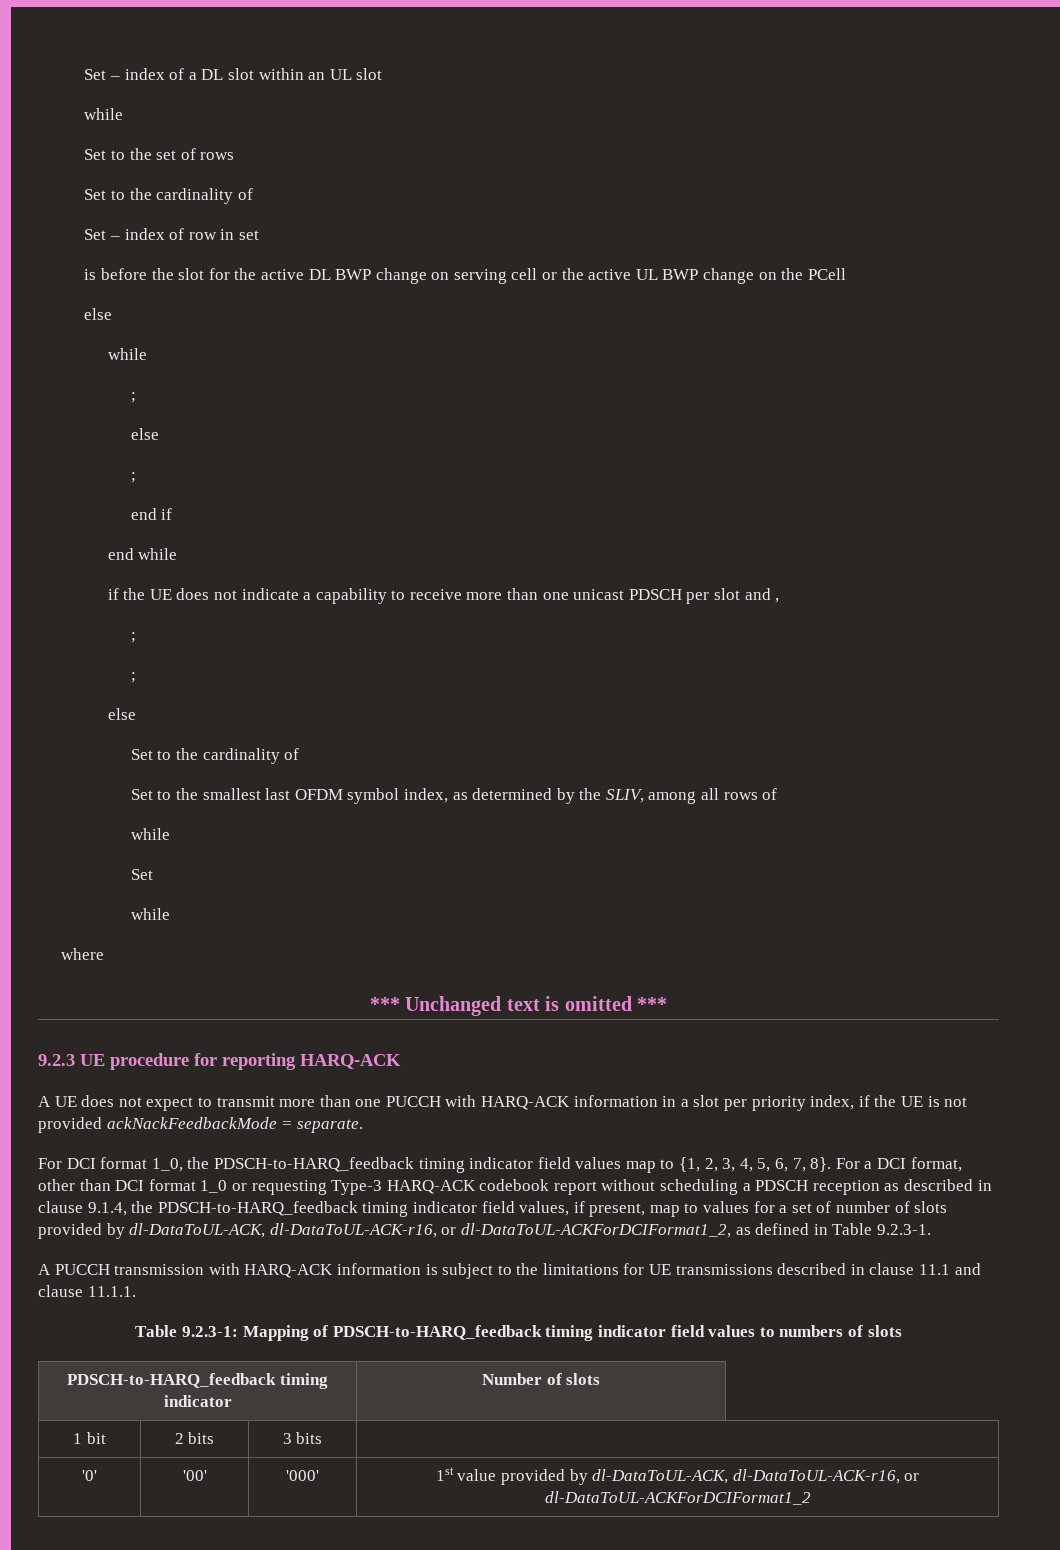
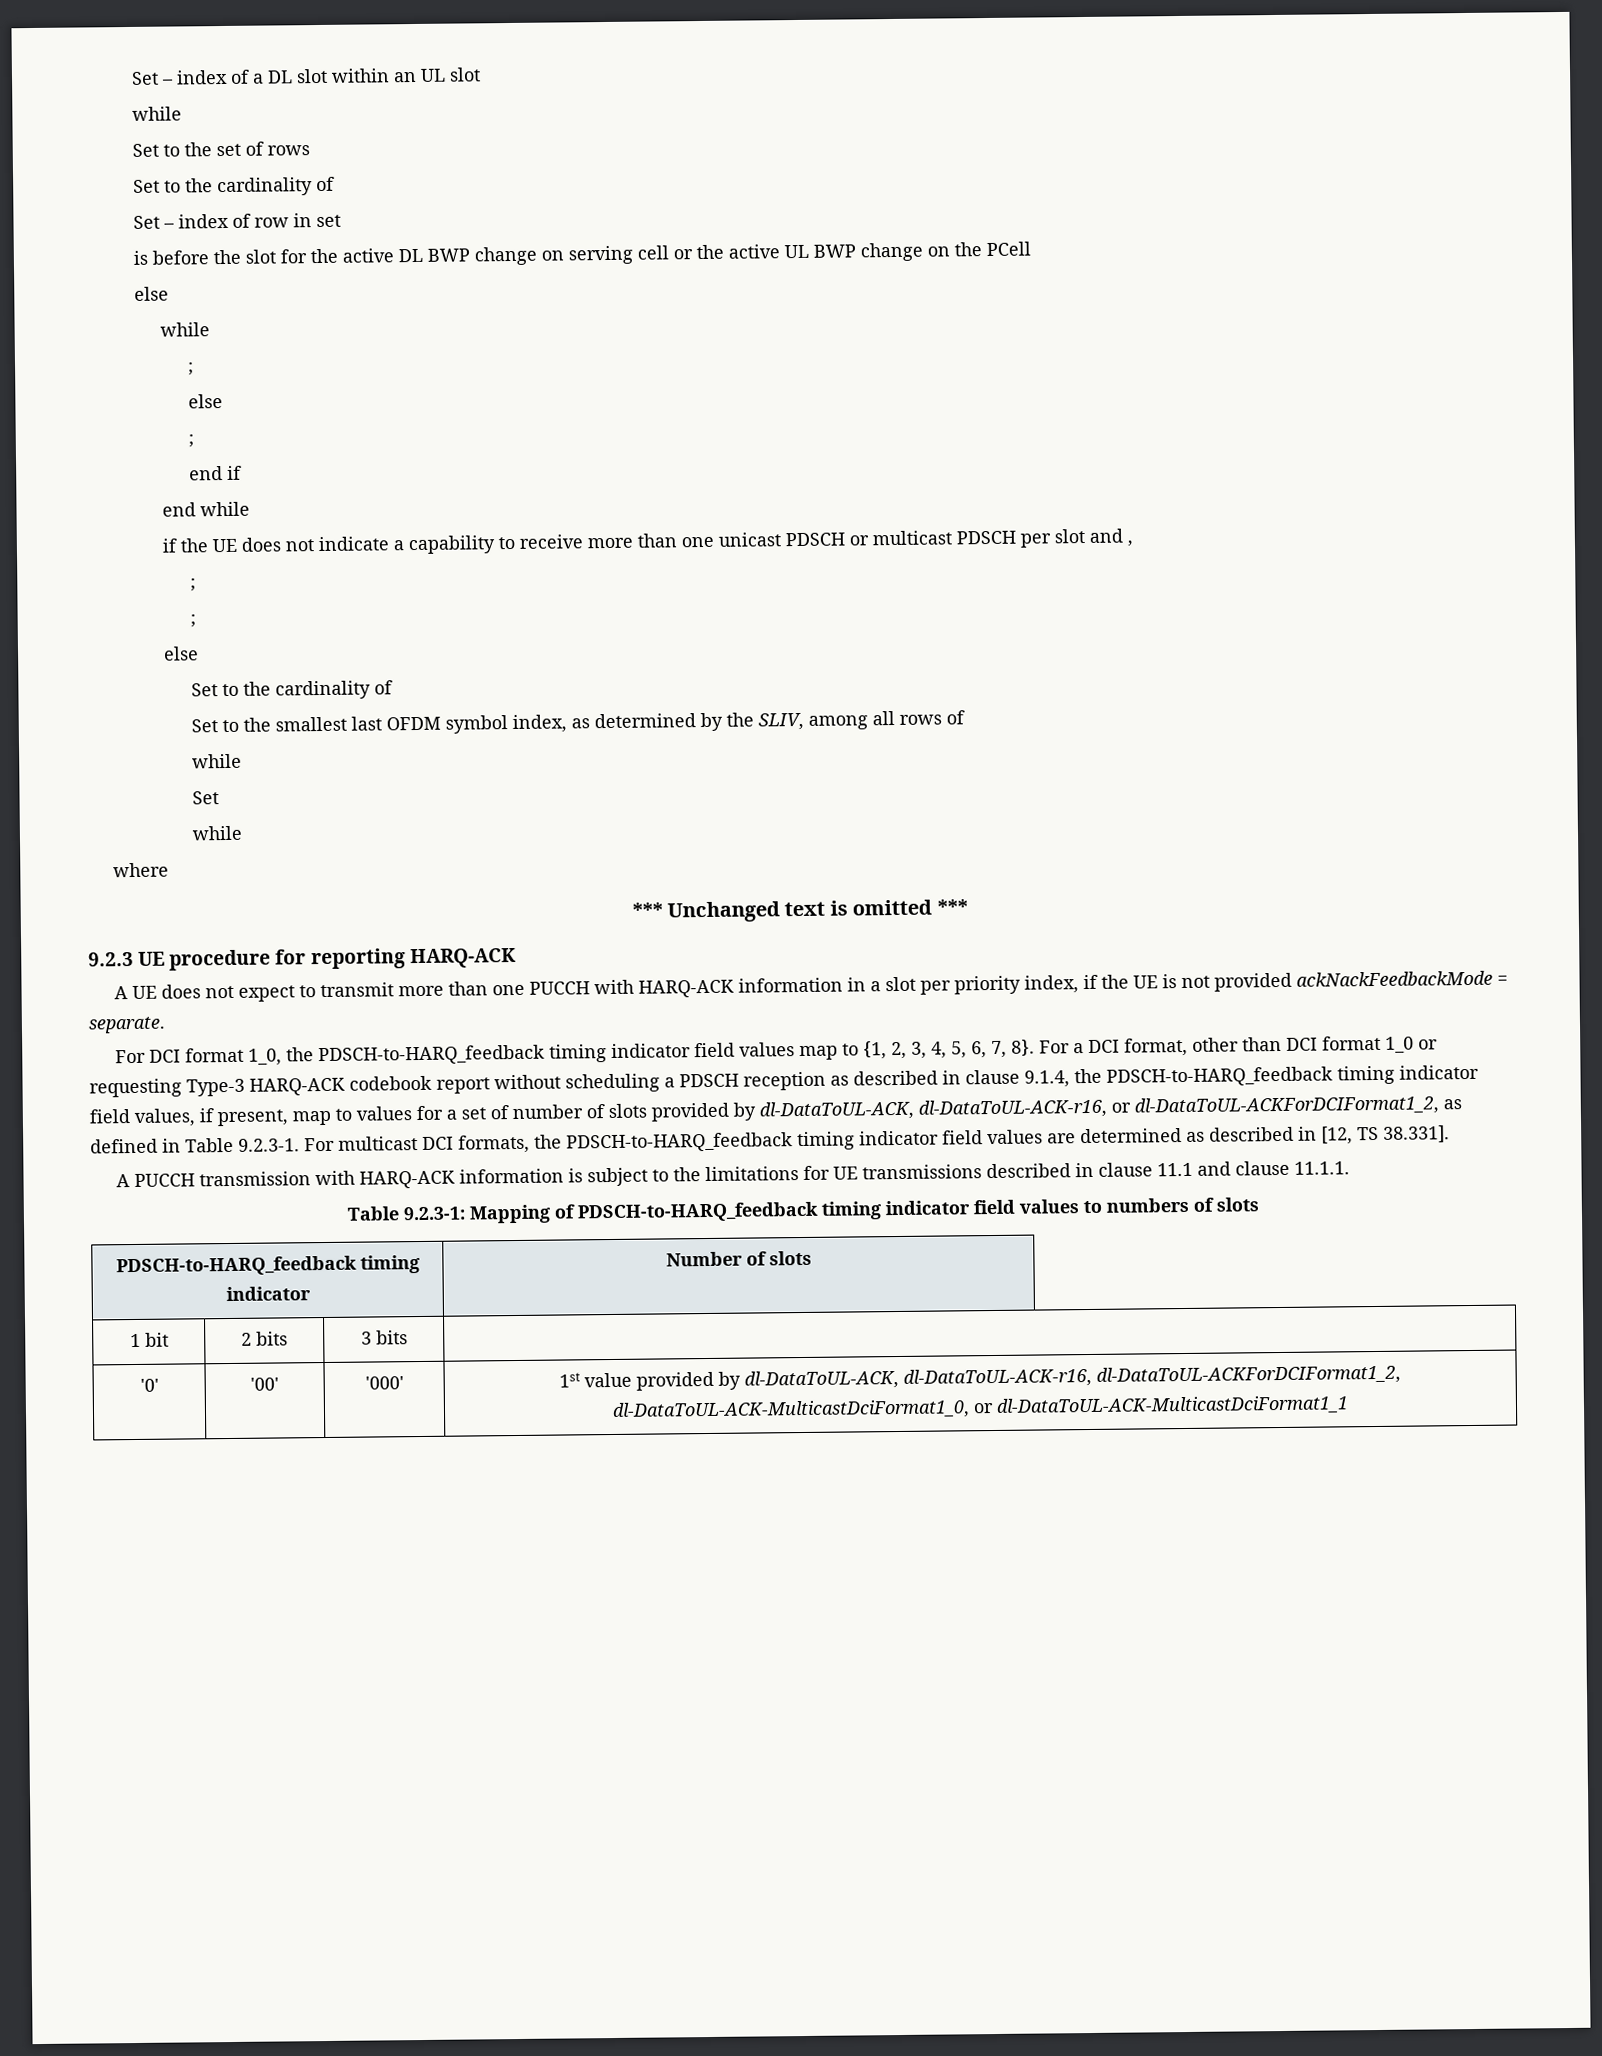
- if the UE does not indicate a capability to receive more than one unicast PDSCH per slot and ,
+ if the UE does not indicate a capability to receive more than one unicast PDSCH or multicast PDSCH per slot and ,
- For a DCI format, other than DCI format 1_0 or requesting Type-3 HARQ-ACK codebook report without scheduling a PDSCH reception as described in clause 9.1.4, the PDSCH-to-HARQ_feedback timing indicator field values, if present, map to values for a set of number of slots provided by dl-DataToUL-ACK, dl-DataToUL-ACK-r16, or dl-DataToUL-ACKForDCIFormat1_2, as defined in Table 9.2.3-1.
+ For a DCI format, other than DCI format 1_0 or requesting Type-3 HARQ-ACK codebook report without scheduling a PDSCH reception as described in clause 9.1.4, the PDSCH-to-HARQ_feedback timing indicator field values, if present, map to values for a set of number of slots provided by dl-DataToUL-ACK, dl-DataToUL-ACK-r16, or dl-DataToUL-ACKForDCIFormat1_2, as defined in Table 9.2.3-1. For multicast DCI formats, the PDSCH-to-HARQ_feedback timing indicator field values are determined as described in [12, TS 38.331].
- '0' | '00' | '000' | 1st value provided by dl-DataToUL-ACK, dl-DataToUL-ACK-r16, or dl-DataToUL-ACKForDCIFormat1_2
+ '0' | '00' | '000' | 1st value provided by dl-DataToUL-ACK, dl-DataToUL-ACK-r16, dl-DataToUL-ACKForDCIFormat1_2, dl-DataToUL-ACK-MulticastDciFormat1_0, or dl-DataToUL-ACK-MulticastDciFormat1_1

